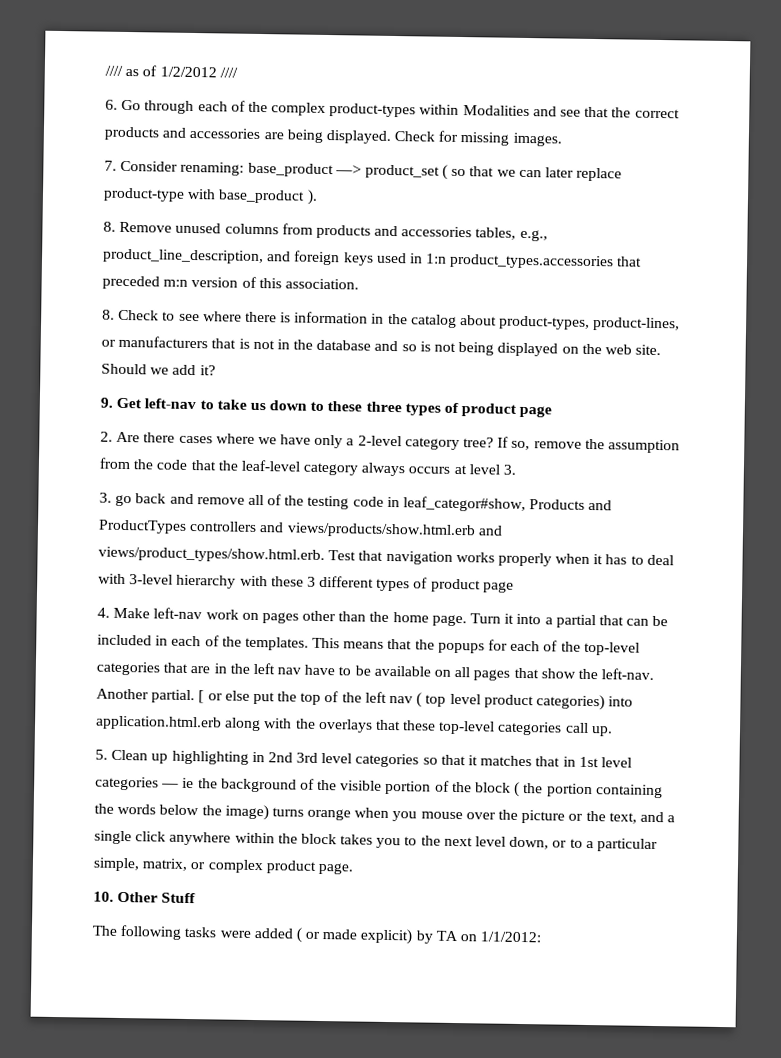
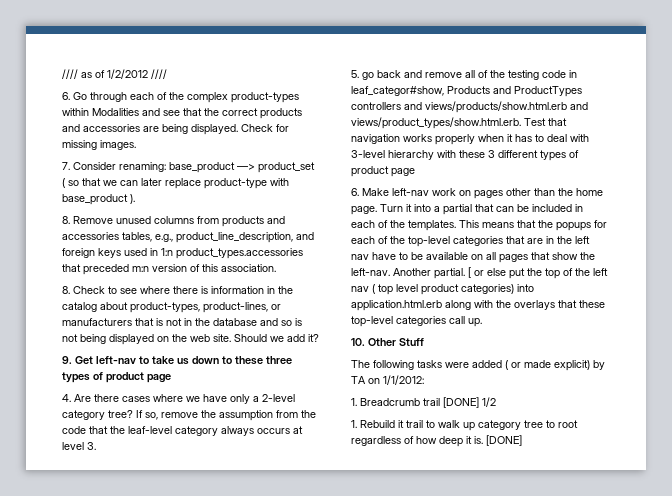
- 2. Are there cases where we have only a 2-level category tree?
+ 4. Are there cases where we have only a 2-level category tree?
- 3. go back and remove all of the testing code in leaf_categor#show, Products and ProductTypes controllers and views/products/show.html.erb and views/product_types/show.html.erb. Test that navigation works properly when it has to deal with 3-level hierarchy with these 3 different types of product page
+ 5. go back and remove all of the testing code in leaf_categor#show, Products and ProductTypes controllers and views/products/show.html.erb and views/product_types/show.html.erb. Test that navigation works properly when it has to deal with 3-level hierarchy with these 3 different types of product page
- 4. Make left-nav work on pages other than the home page.
+ 6. Make left-nav work on pages other than the home page.
- 5. Clean up highlighting in 2nd 3rd level categories so that it matches that in 1st level categories — ie the background of the visible portion of the block ( the portion containing the words below the image) turns orange when you mouse over the picture or the text, and a single click anywhere within the block takes you to the next level down, or to a particular simple, matrix, or complex product page.
+ 1. Breadcrumb trail [DONE] 1/2
+ 1. Rebuild it trail to walk up category tree to root regardless of how deep it is. [DONE]

